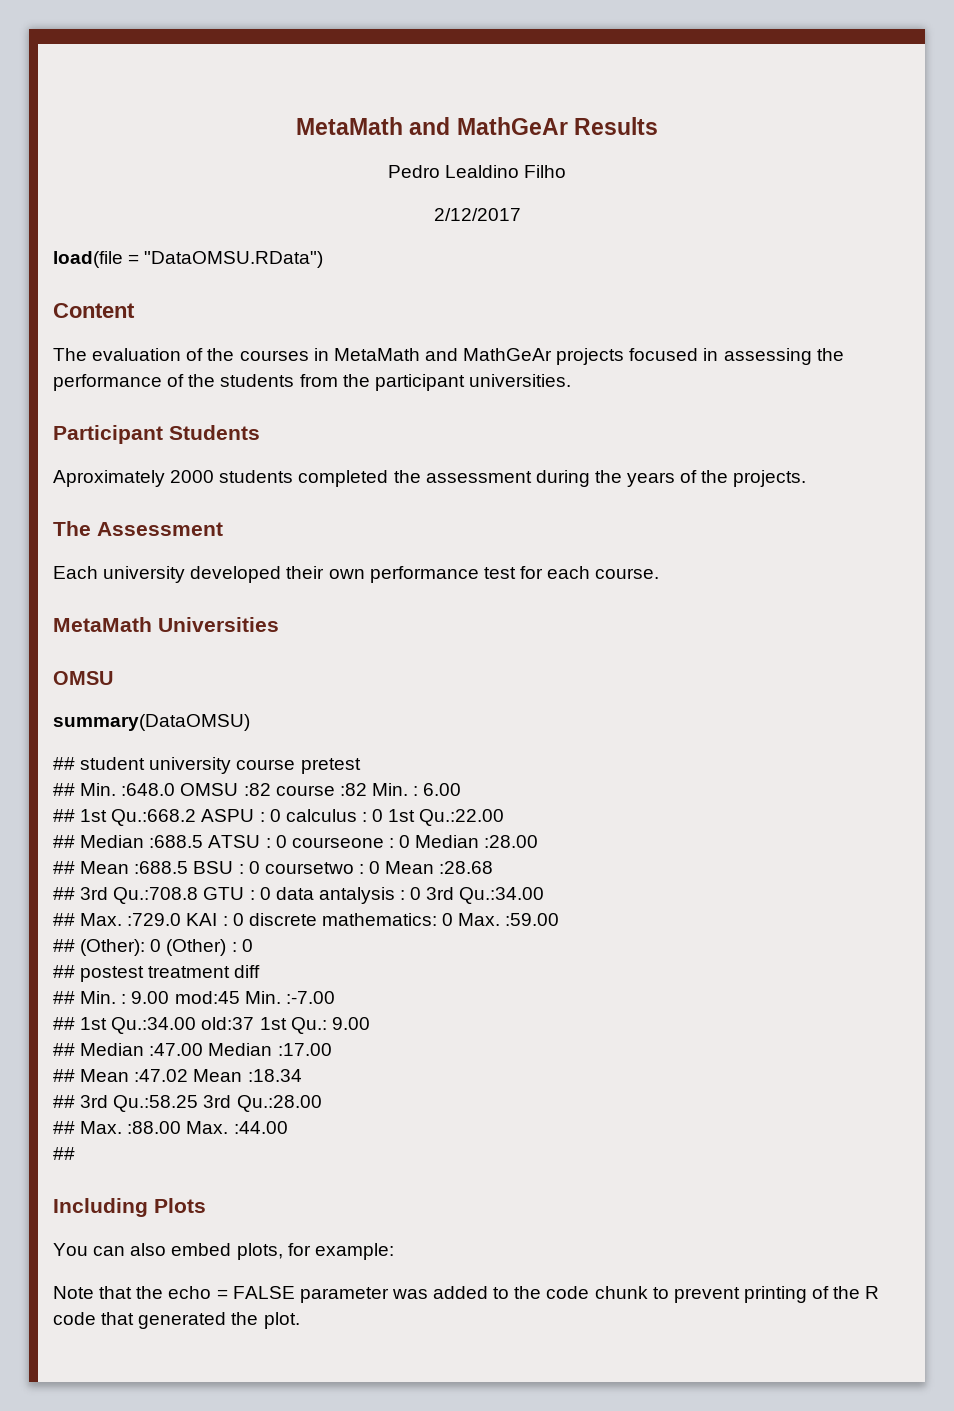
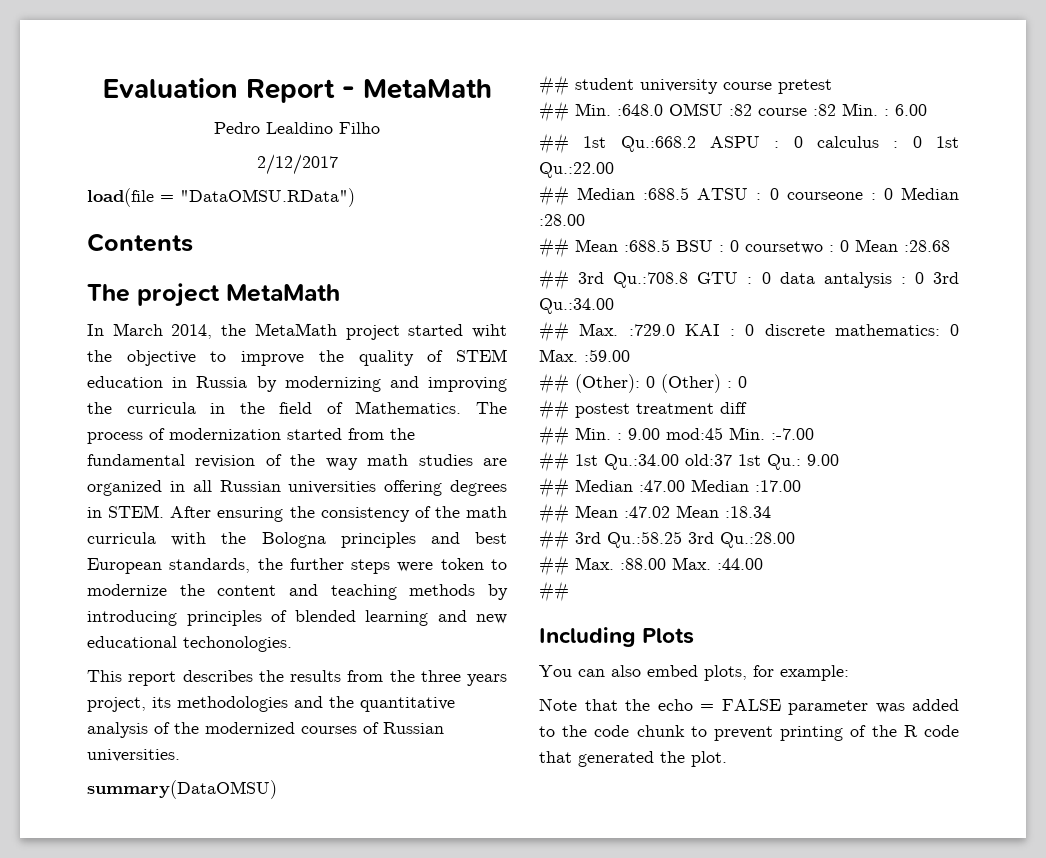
- MetaMath and MathGeAr Results
+ Evaluation Report - MetaMath
- Content
- The evaluation of the courses in MetaMath and MathGeAr projects focused in assessing the performance of the students from the participant universities.
- Participant Students
- Aproximately 2000 students completed the assessment during the years of the projects.
- The Assessment
- Each university developed their own performance test for each course.
- MetaMath Universities
- OMSU
+ Contents
+ The project MetaMath
+ In March 2014, the MetaMath project started wiht the objective to improve the quality of STEM education in Russia by modernizing and improving the curricula in the field of Mathematics. The process of modernization started from the fundamental revision of the way math studies are organized in all Russian universities offering degrees in STEM. After ensuring the consistency of the math curricula with the Bologna principles and best European standards, the further steps were token to modernize the content and teaching methods by introducing principles of blended learning and new educational techonologies.
+ This report describes the results from the three years project, its methodologies and the quantitative analysis of the modernized courses of Russian universities.

